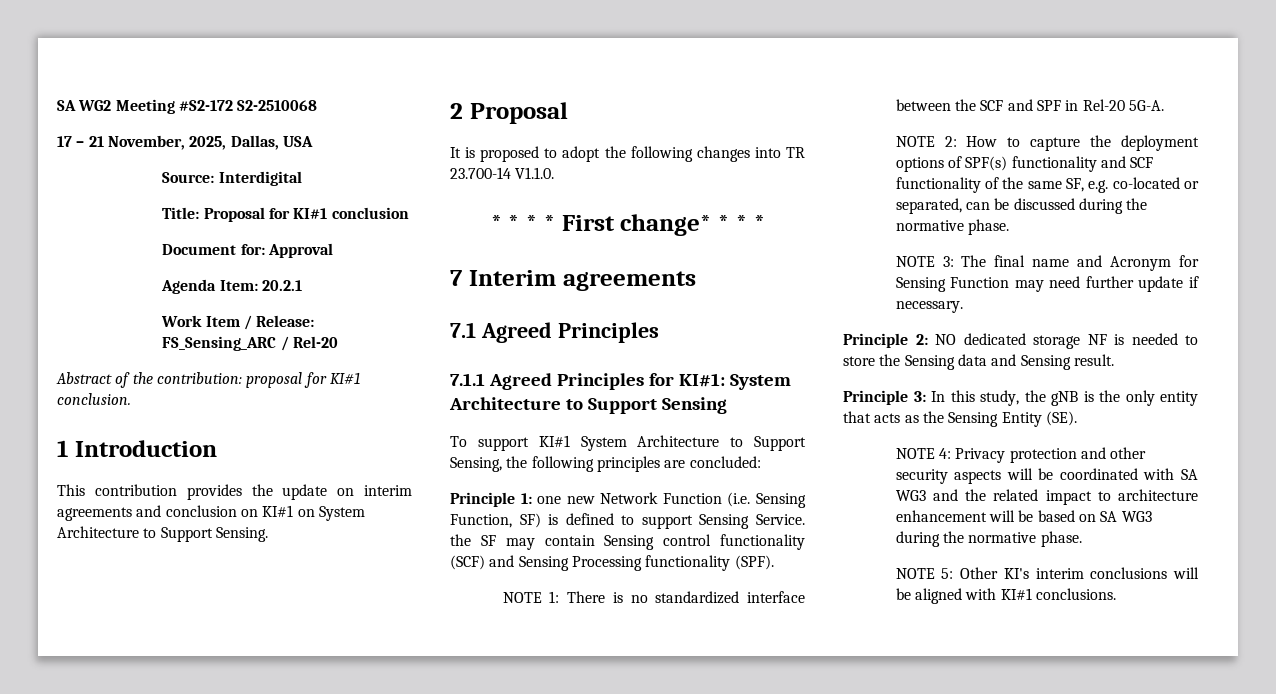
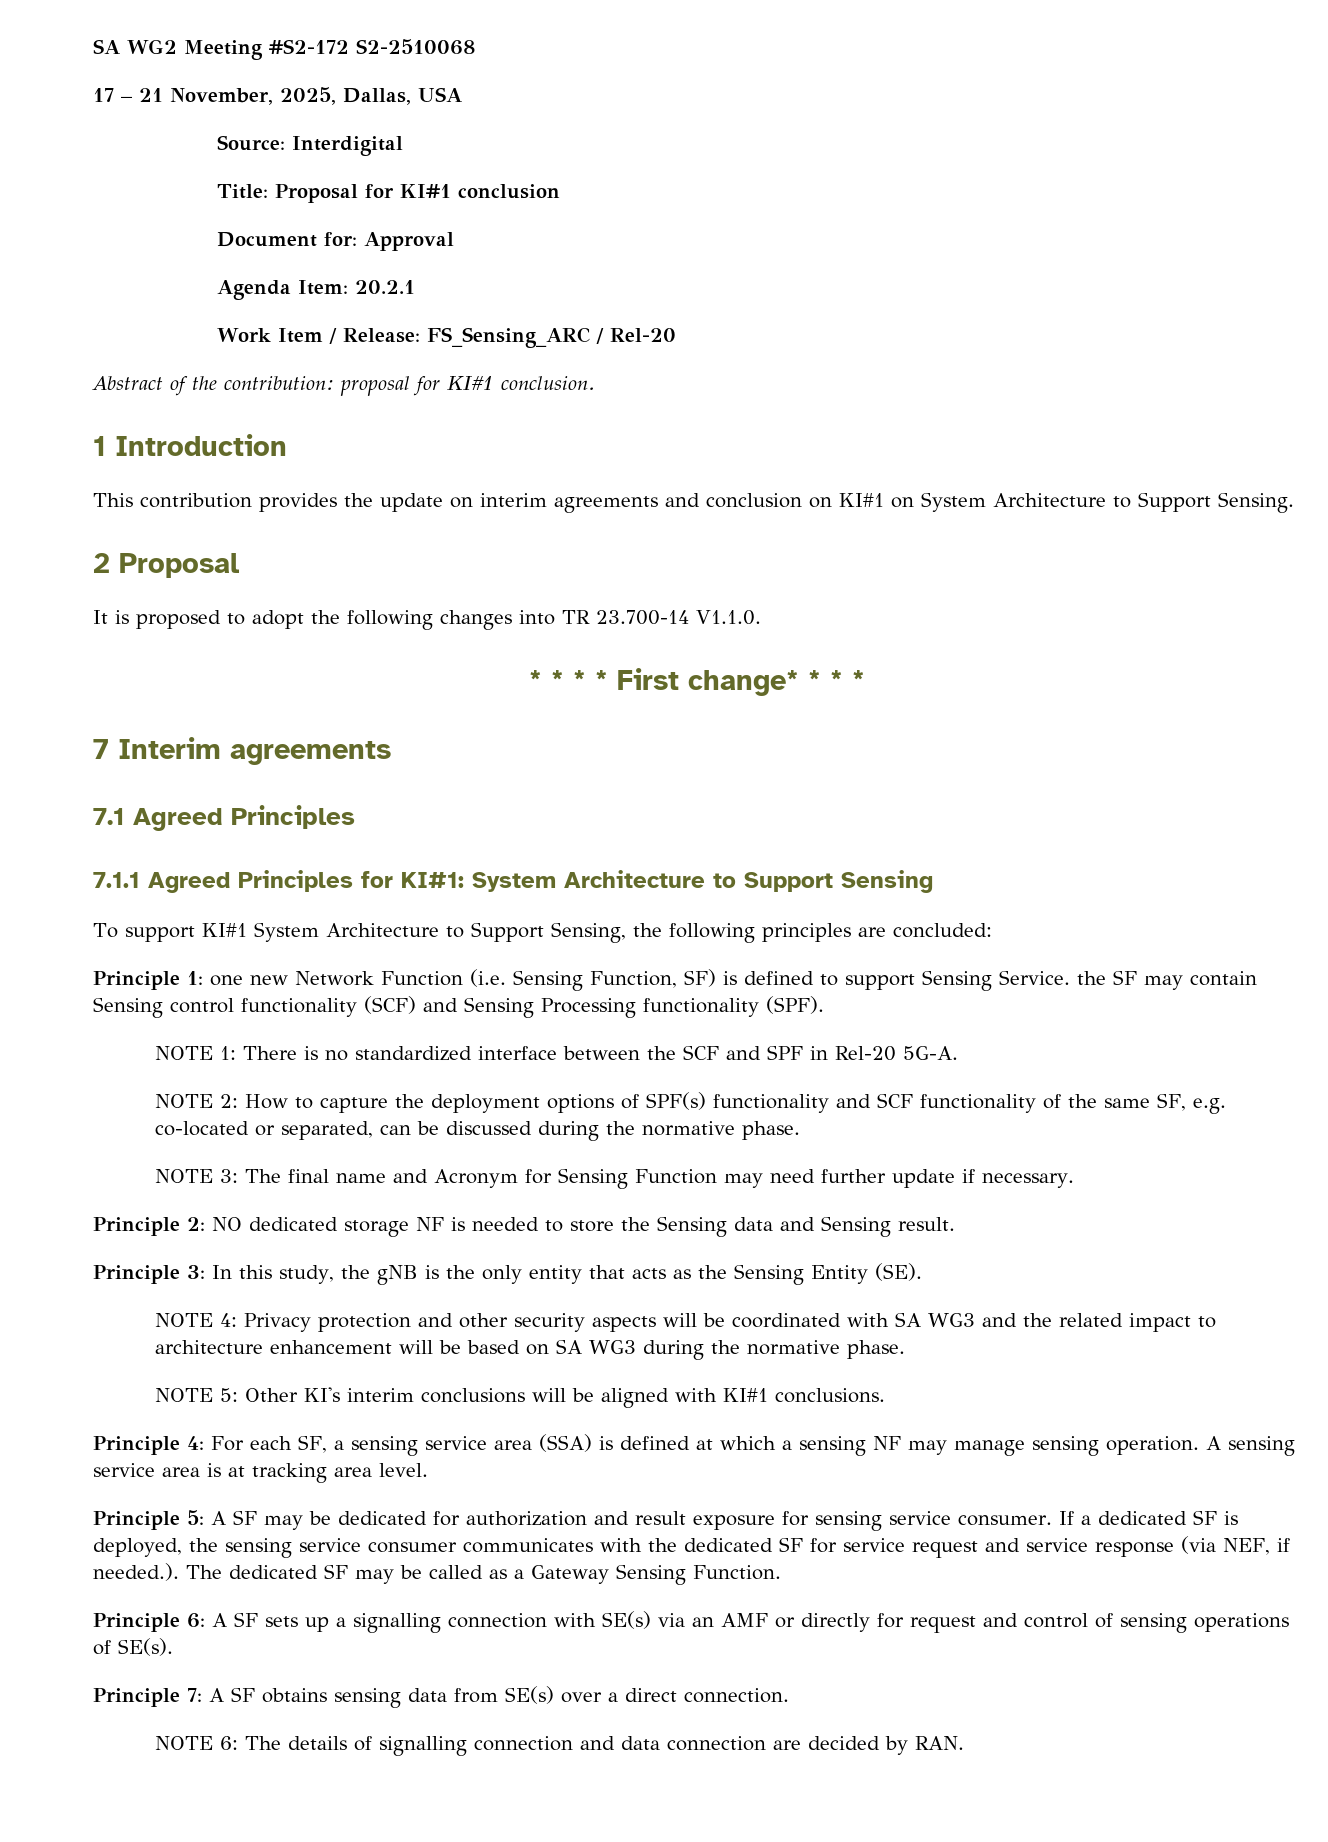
+ Principle 4: For each SF, a sensing service area (SSA) is defined at which a sensing NF may manage sensing operation. A sensing service area is at tracking area level.
+ Principle 5: A SF may be dedicated for authorization and result exposure for sensing service consumer. If a dedicated SF is deployed, the sensing service consumer communicates with the dedicated SF for service request and service response (via NEF, if needed.). The dedicated SF may be called as a Gateway Sensing Function.
+ Principle 6: A SF sets up a signalling connection with SE(s) via an AMF or directly for request and control of sensing operations of SE(s).
+ Principle 7: A SF obtains sensing data from SE(s) over a direct connection.
+ NOTE 6: The details of signalling connection and data connection are decided by RAN.

